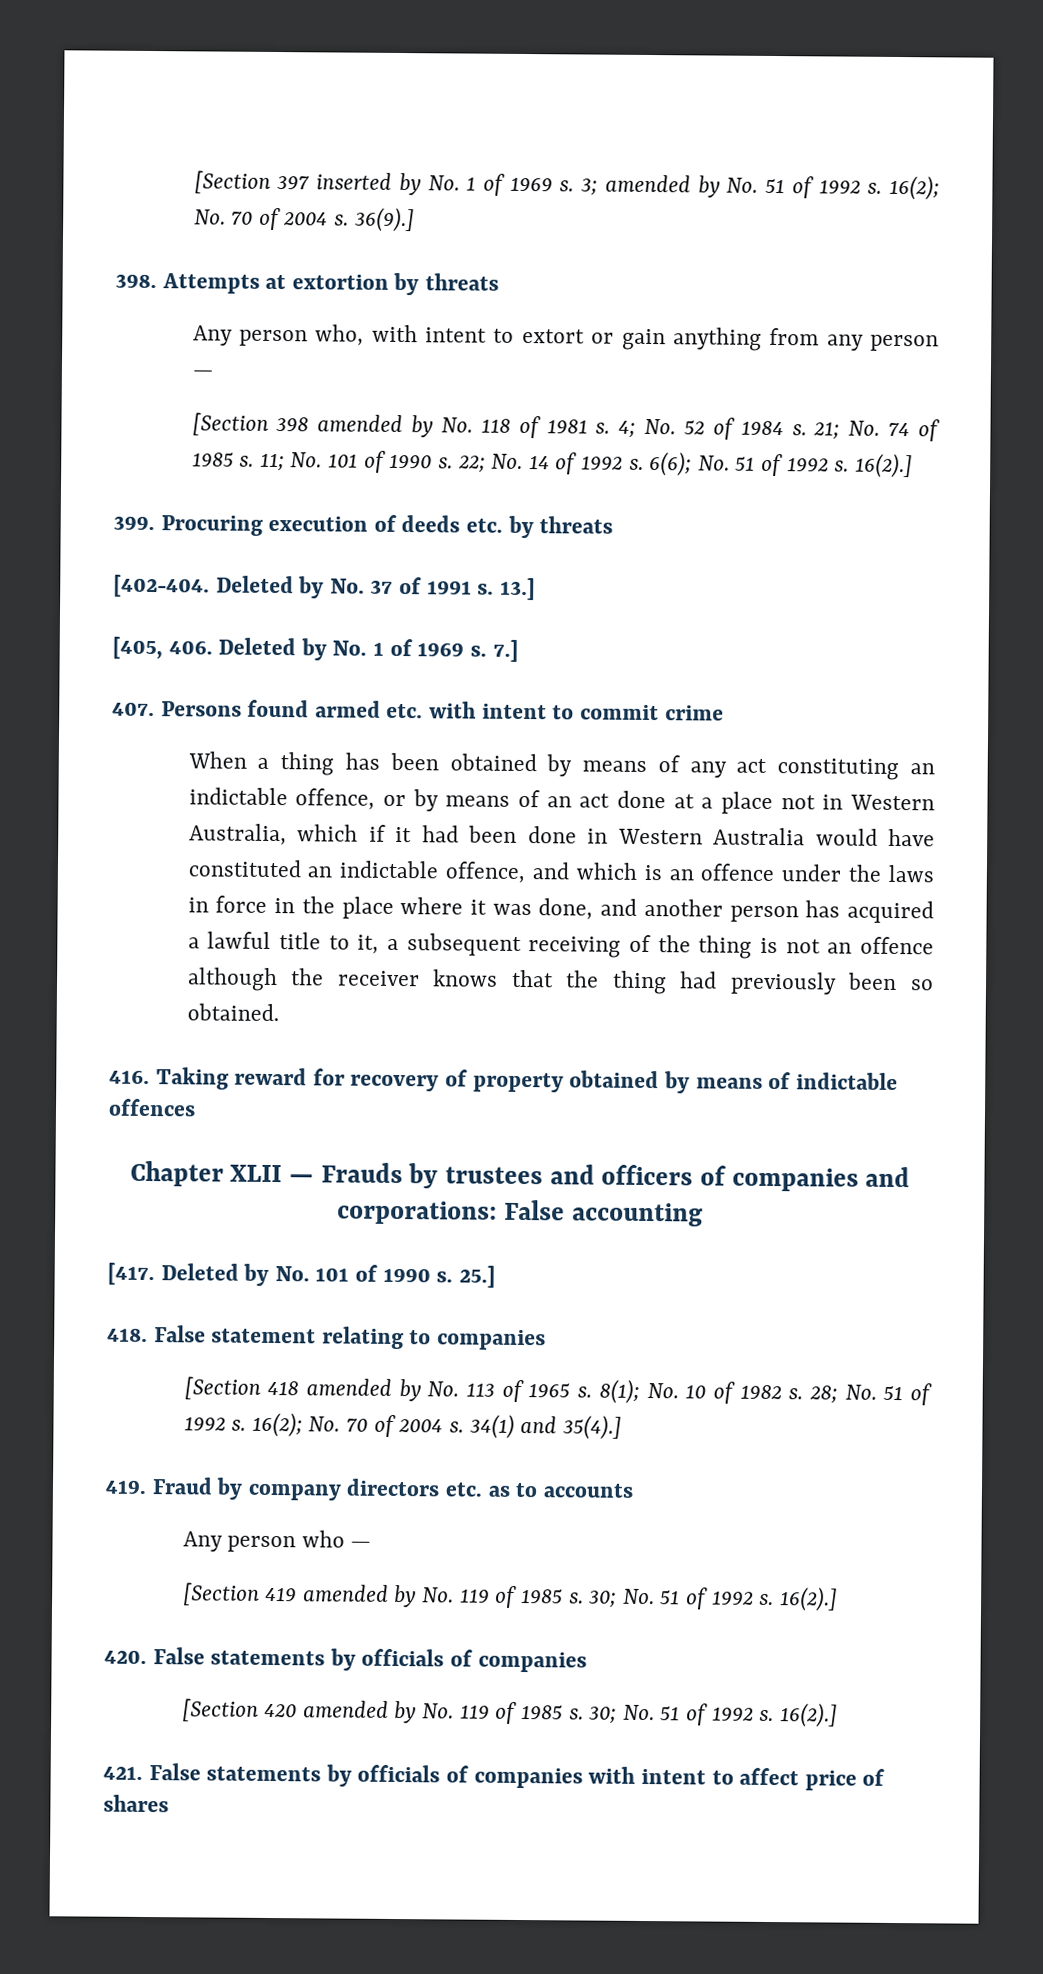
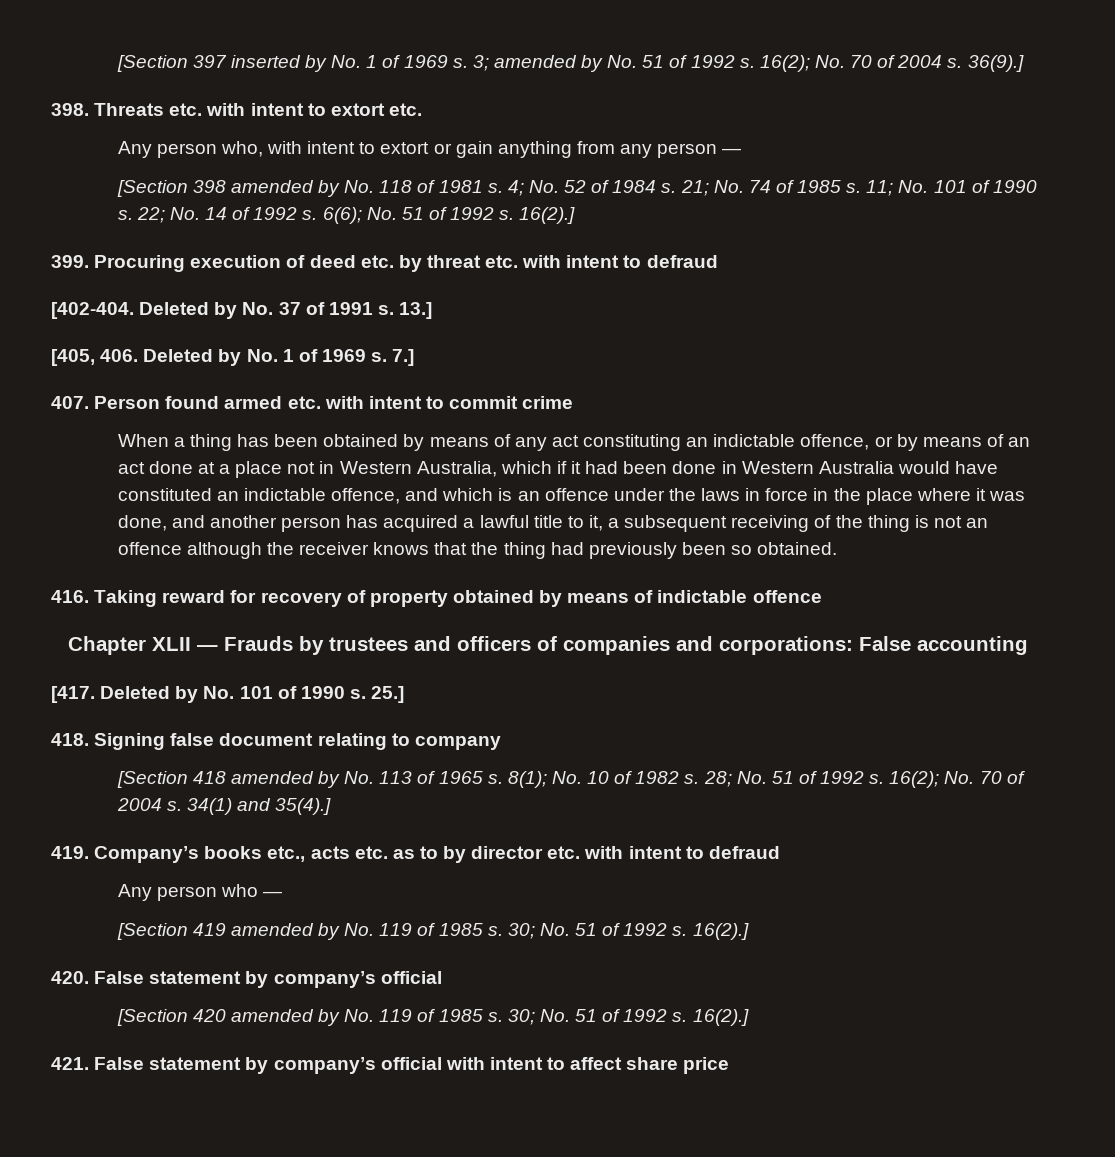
- 398. Attempts at extortion by threats
+ 398. Threats etc. with intent to extort etc.
- 399. Procuring execution of deeds etc. by threats
+ 399. Procuring execution of deed etc. by threat etc. with intent to defraud
- 407. Persons found armed etc. with intent to commit crime
+ 407. Person found armed etc. with intent to commit crime
- 416. Taking reward for recovery of property obtained by means of indictable offences
+ 416. Taking reward for recovery of property obtained by means of indictable offence
- 418. False statement relating to companies
+ 418. Signing false document relating to company
- 419. Fraud by company directors etc. as to accounts
+ 419. Company’s books etc., acts etc. as to by director etc. with intent to defraud
- 420. False statements by officials of companies
+ 420. False statement by company’s official
- 421. False statements by officials of companies with intent to affect price of shares
+ 421. False statement by company’s official with intent to affect share price

